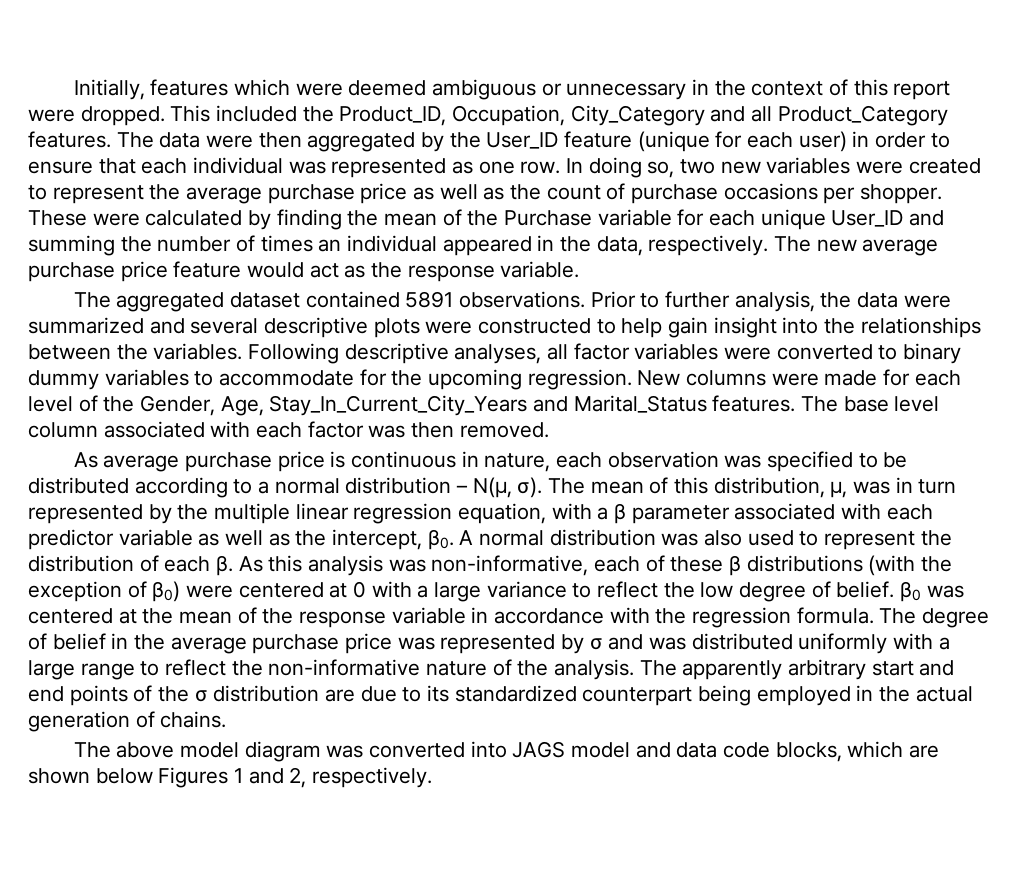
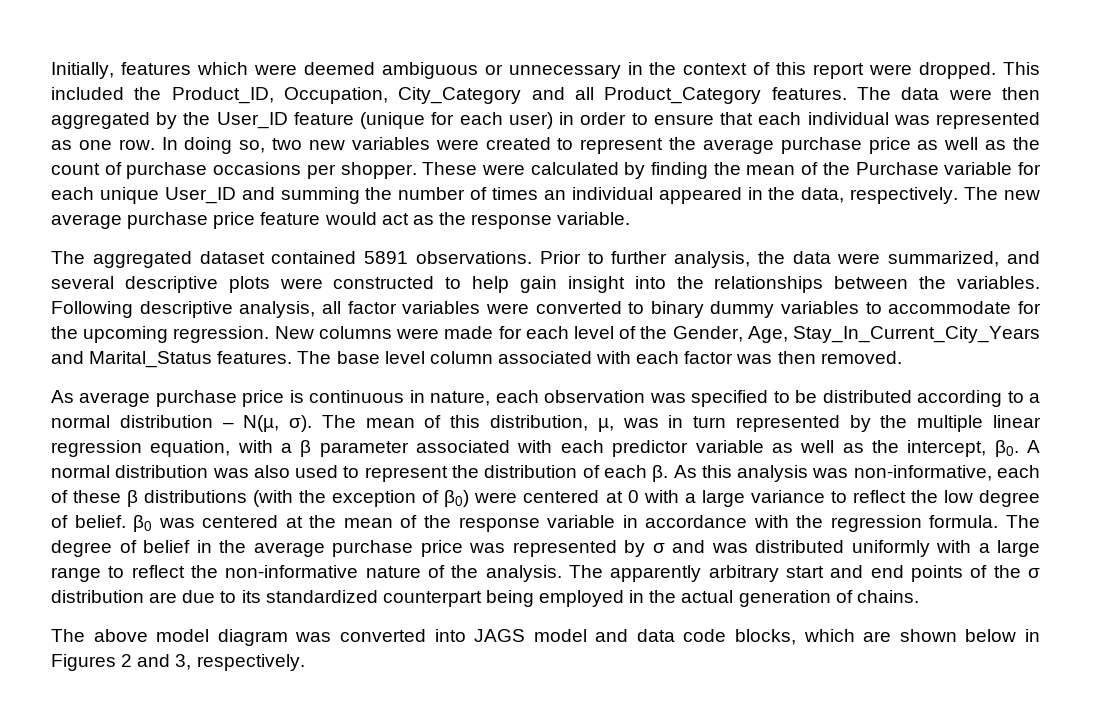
- Prior to further analysis, the data were summarized and several descriptive plots were constructed to help gain insight into the relationships between the variables.
+ Prior to further analysis, the data were summarized, and several descriptive plots were constructed to help gain insight into the relationships between the variables.
- Following descriptive analyses, all factor variables were converted to binary dummy variables to accommodate for the upcoming regression.
+ Following descriptive analysis, all factor variables were converted to binary dummy variables to accommodate for the upcoming regression.
- The above model diagram was converted into JAGS model and data code blocks, which are shown below Figures 1 and 2, respectively.
+ The above model diagram was converted into JAGS model and data code blocks, which are shown below in Figures 2 and 3, respectively.

